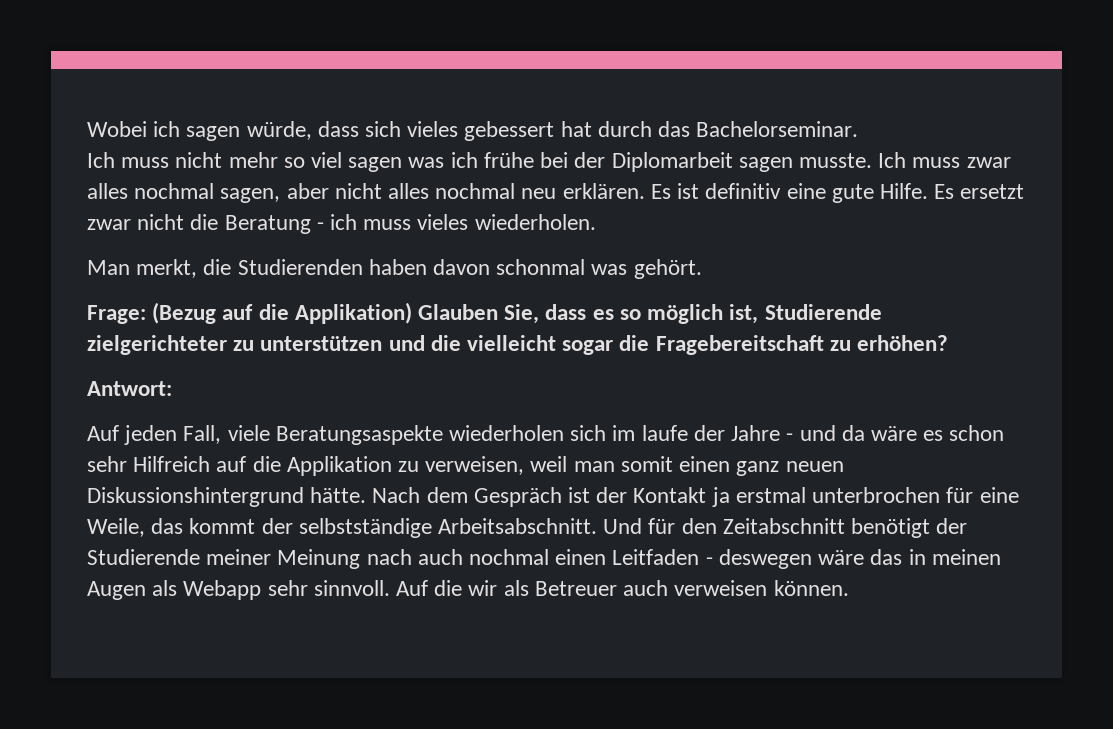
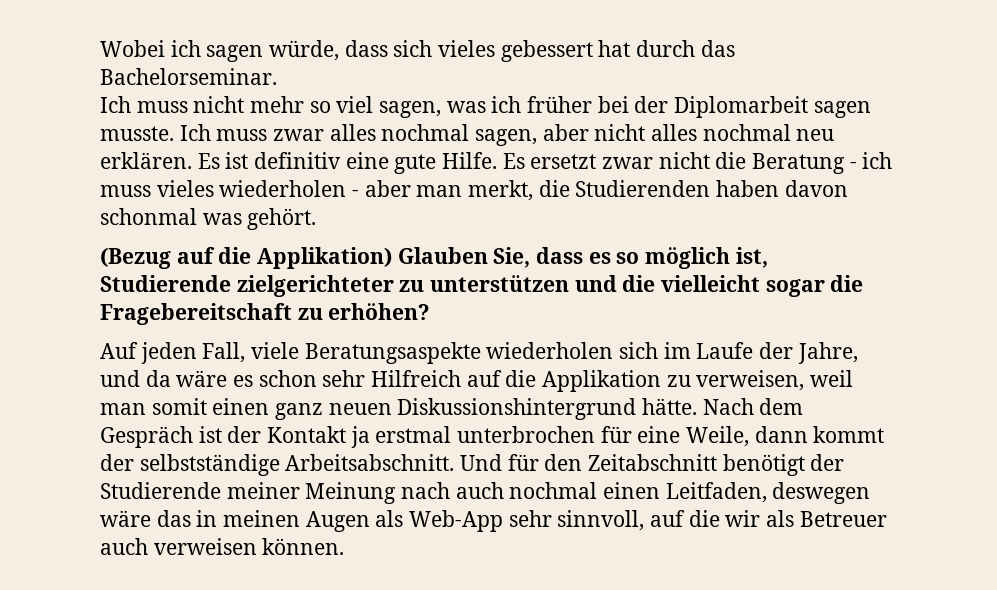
- Ich muss nicht mehr so viel sagen was ich frühe bei der Diplomarbeit sagen musste.
+ Ich muss nicht mehr so viel sagen, was ich früher bei der Diplomarbeit sagen musste.
- Es ersetzt zwar nicht die Beratung - ich muss vieles wiederholen.
- Man merkt, die Studierenden haben davon schonmal was gehört.
+ Es ersetzt zwar nicht die Beratung - ich muss vieles wiederholen - aber man merkt, die Studierenden haben davon schonmal was gehört.
- Frage: (Bezug auf die Applikation) Glauben Sie, dass es so möglich ist, Studierende zielgerichteter zu unterstützen und die vielleicht sogar die Fragebereitschaft zu erhöhen?
+ (Bezug auf die Applikation) Glauben Sie, dass es so möglich ist, Studierende zielgerichteter zu unterstützen und die vielleicht sogar die Fragebereitschaft zu erhöhen?
- Antwort:
- Auf jeden Fall, viele Beratungsaspekte wiederholen sich im laufe der Jahre - und da wäre es schon sehr Hilfreich auf die Applikation zu verweisen, weil man somit einen ganz neuen Diskussionshintergrund hätte.
+ Auf jeden Fall, viele Beratungsaspekte wiederholen sich im Laufe der Jahre, und da wäre es schon sehr Hilfreich auf die Applikation zu verweisen, weil man somit einen ganz neuen Diskussionshintergrund hätte.
- Nach dem Gespräch ist der Kontakt ja erstmal unterbrochen für eine Weile, das kommt der selbstständige Arbeitsabschnitt.
+ Nach dem Gespräch ist der Kontakt ja erstmal unterbrochen für eine Weile, dann kommt der selbstständige Arbeitsabschnitt.
- Und für den Zeitabschnitt benötigt der Studierende meiner Meinung nach auch nochmal einen Leitfaden - deswegen wäre das in meinen Augen als Webapp sehr sinnvoll. Auf die wir als Betreuer auch verweisen können.
+ Und für den Zeitabschnitt benötigt der Studierende meiner Meinung nach auch nochmal einen Leitfaden, deswegen wäre das in meinen Augen als Web-App sehr sinnvoll, auf die wir als Betreuer auch verweisen können.

